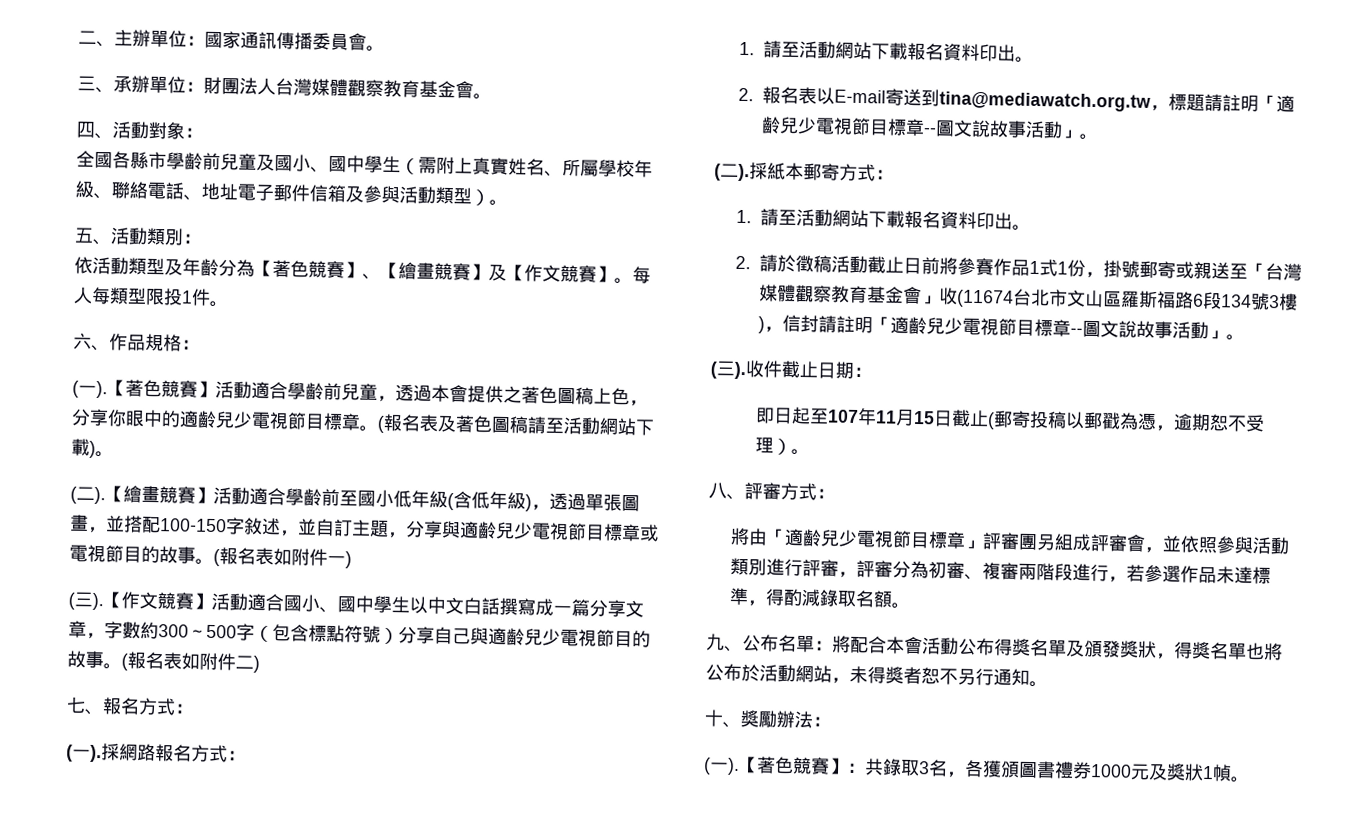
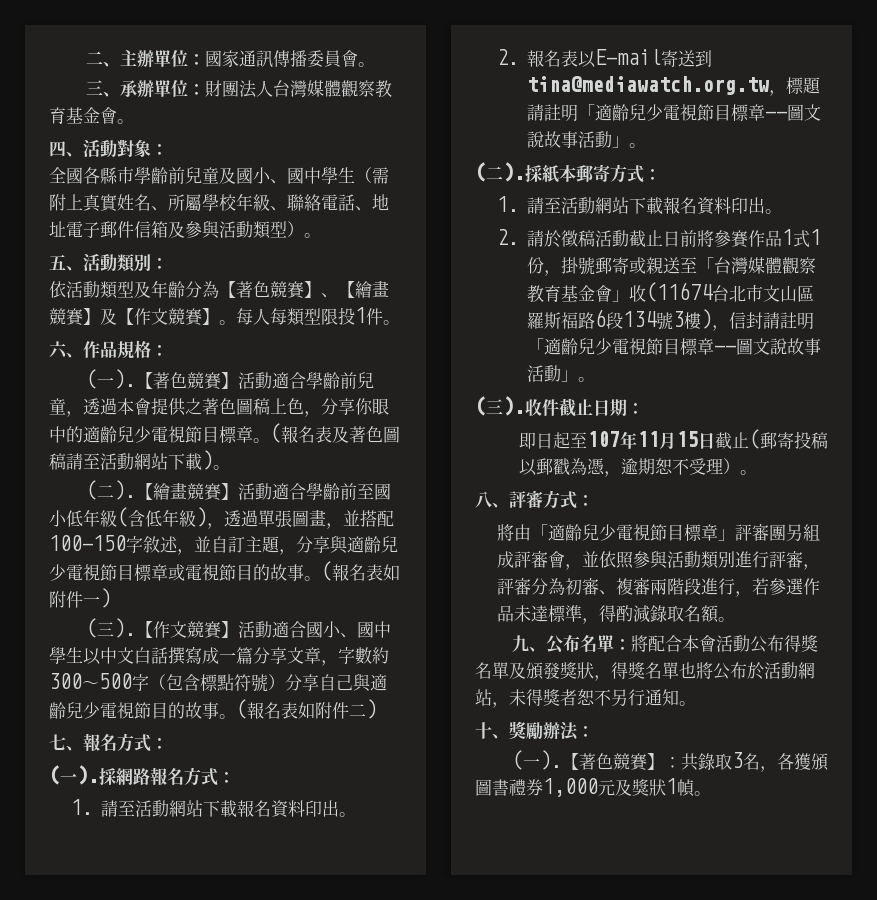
- 【著色競賽】：共錄取3名，各獲頒圖書禮券1000元及獎狀1幀。
+ 【著色競賽】：共錄取3名，各獲頒圖書禮券1,000元及獎狀1幀。

